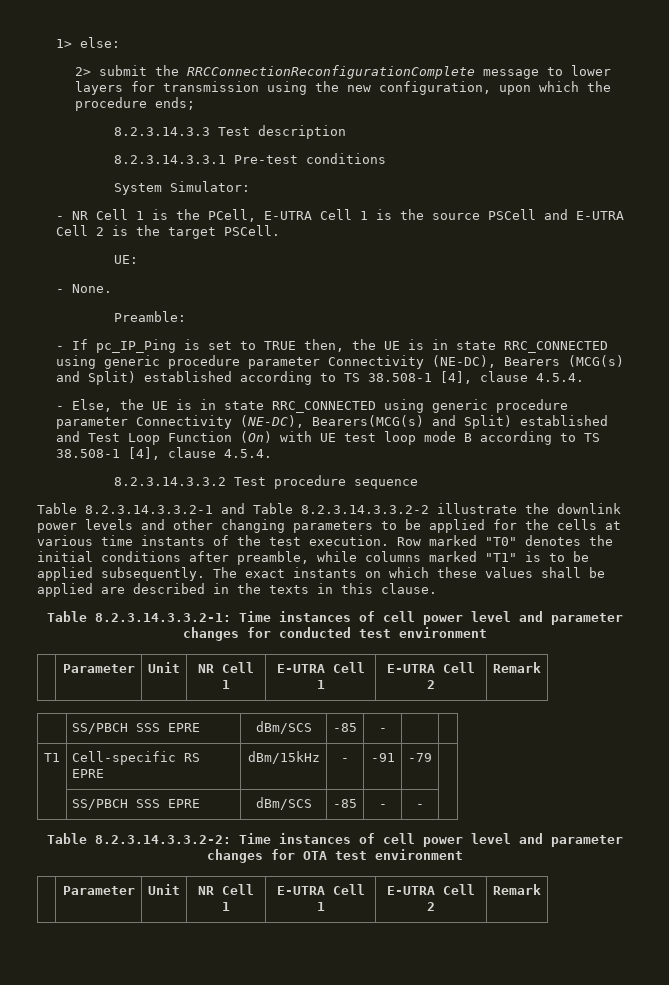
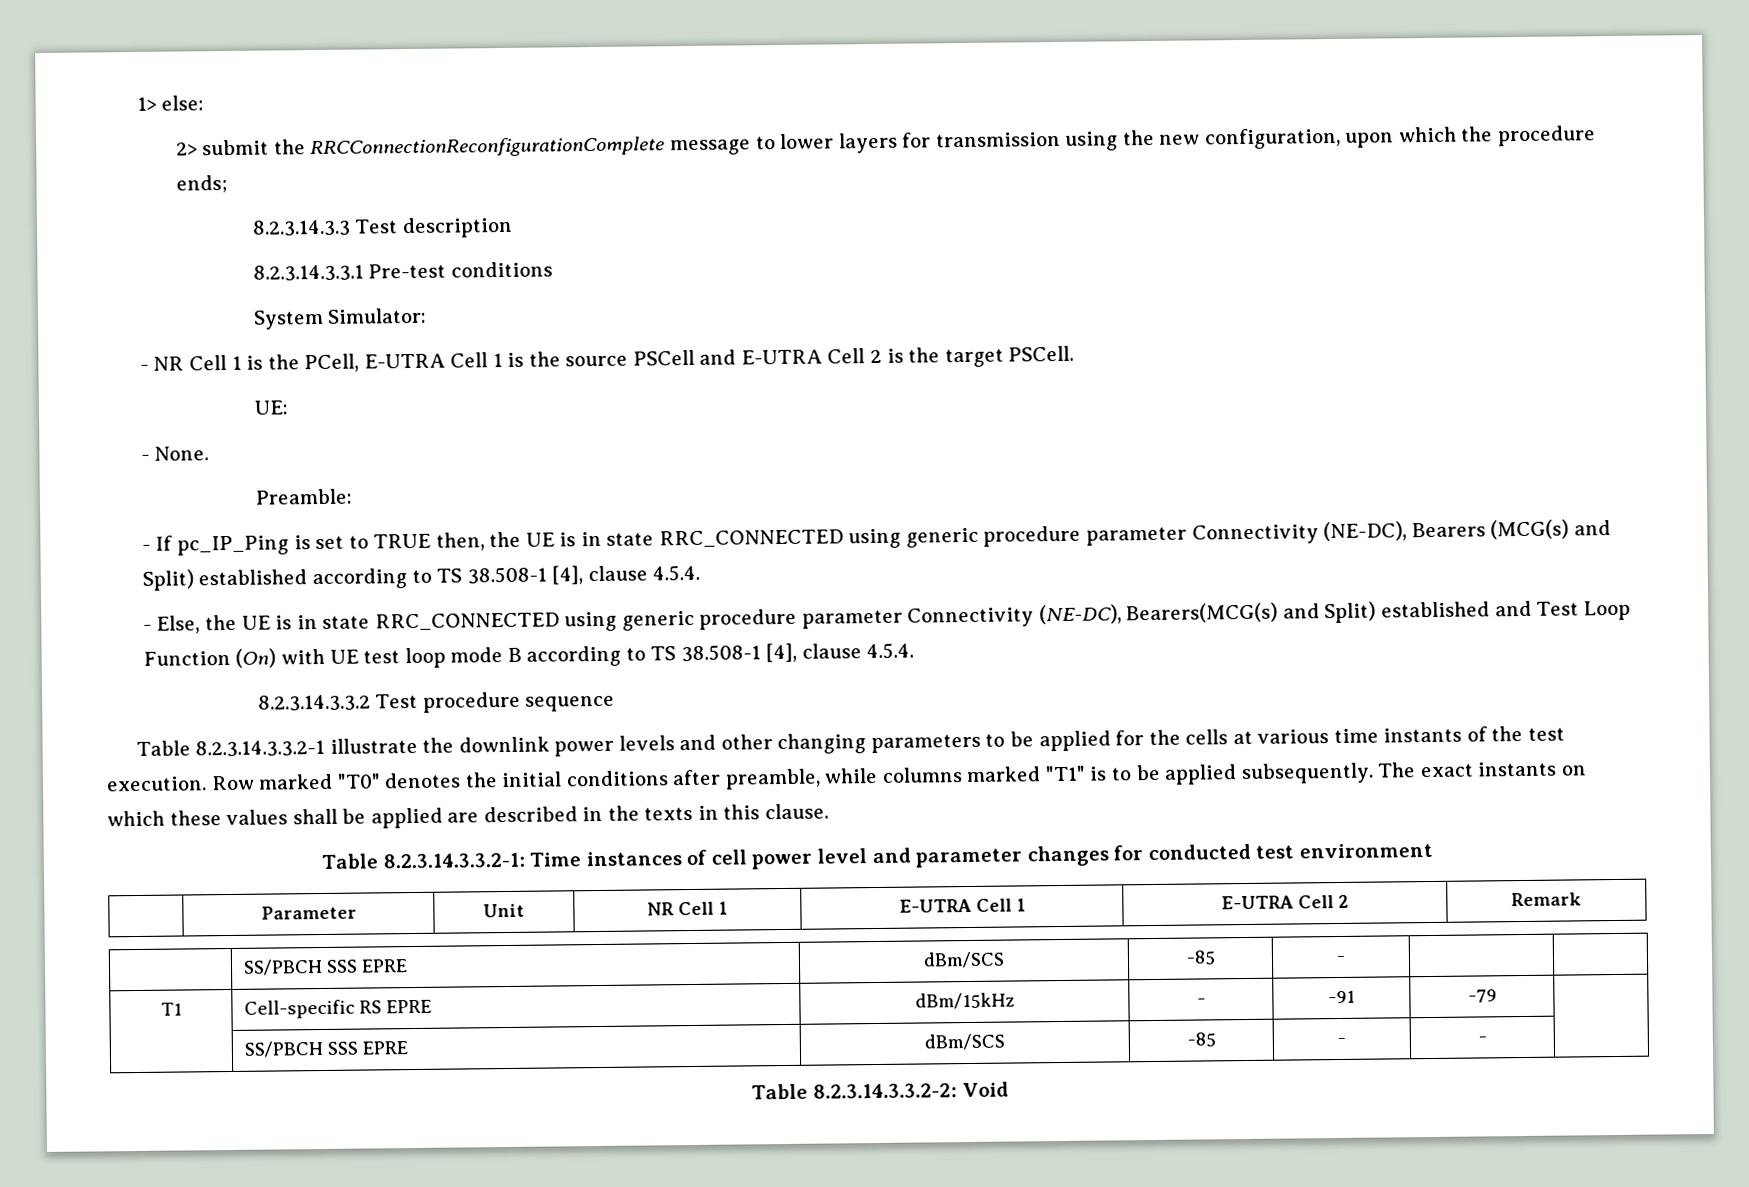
- Table 8.2.3.14.3.3.2-1 and Table 8.2.3.14.3.3.2-2 illustrate the downlink power levels and other changing parameters to be applied for the cells at various time instants of the test execution.
+ Table 8.2.3.14.3.3.2-1 illustrate the downlink power levels and other changing parameters to be applied for the cells at various time instants of the test execution.
- Table 8.2.3.14.3.3.2-2: Time instances of cell power level and parameter changes for OTA test environment
- | Parameter | Unit | NR Cell 1 | E-UTRA Cell 1 | E-UTRA Cell 2 | Remark
+ Table 8.2.3.14.3.3.2-2: Void

